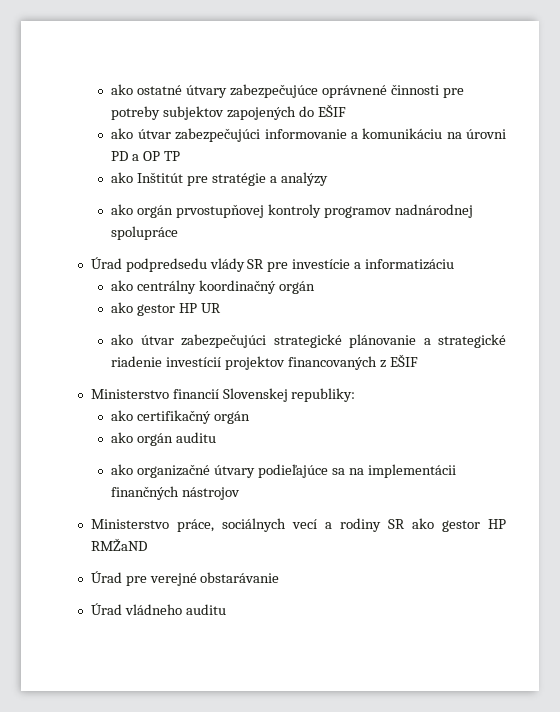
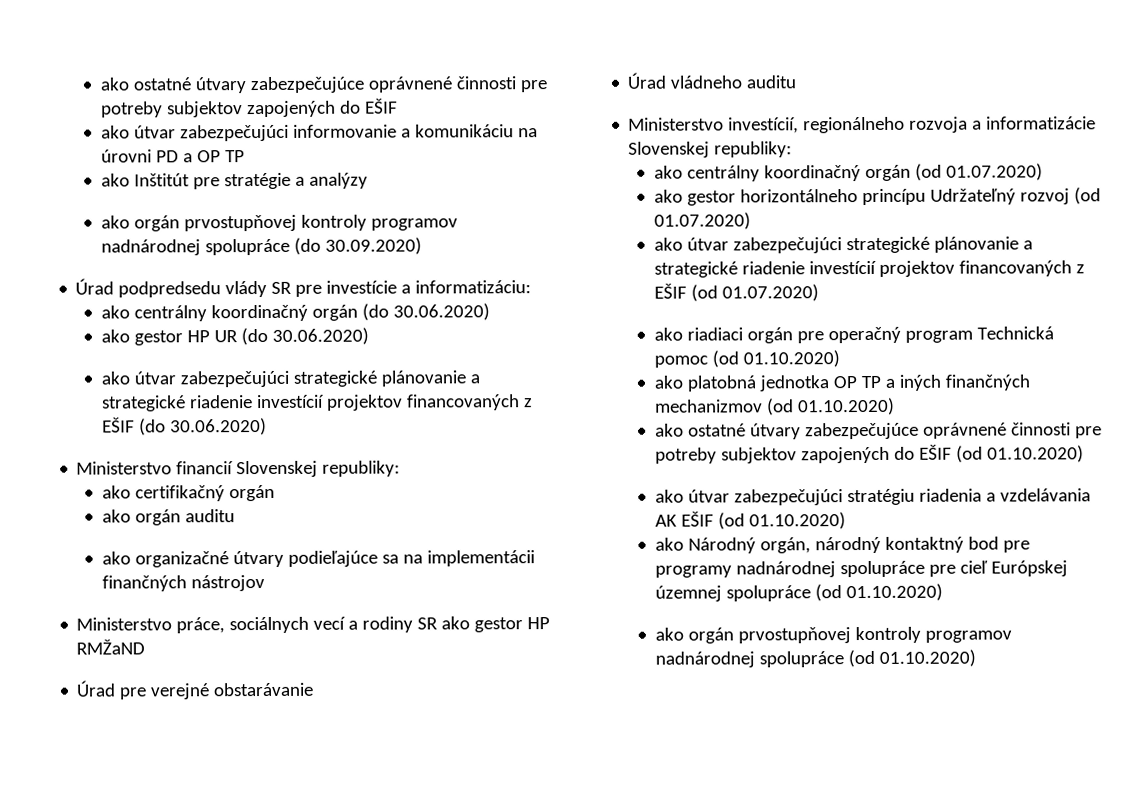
- ako orgán prvostupňovej kontroly programov nadnárodnej spolupráce
+ ako orgán prvostupňovej kontroly programov nadnárodnej spolupráce (do 30.09.2020)
- Úrad podpredsedu vlády SR pre investície a informatizáciu
- ako centrálny koordinačný orgán
+ Úrad podpredsedu vlády SR pre investície a informatizáciu:
+ ako centrálny koordinačný orgán (do 30.06.2020)
- ako gestor HP UR
+ ako gestor HP UR (do 30.06.2020)
- ako útvar zabezpečujúci strategické plánovanie a strategické riadenie investícií projektov financovaných z EŠIF
+ ako útvar zabezpečujúci strategické plánovanie a strategické riadenie investícií projektov financovaných z EŠIF (do 30.06.2020)
+ Ministerstvo investícií, regionálneho rozvoja a informatizácie Slovenskej republiky:
+ ako centrálny koordinačný orgán (od 01.07.2020)
+ ako gestor horizontálneho princípu Udržateľný rozvoj (od 01.07.2020)
+ ako útvar zabezpečujúci strategické plánovanie a strategické riadenie investícií projektov financovaných z EŠIF (od 01.07.2020)
+ ako riadiaci orgán pre operačný program Technická pomoc (od 01.10.2020)
+ ako platobná jednotka OP TP a iných finančných mechanizmov (od 01.10.2020)
+ ako ostatné útvary zabezpečujúce oprávnené činnosti pre potreby subjektov zapojených do EŠIF (od 01.10.2020)
+ ako útvar zabezpečujúci stratégiu riadenia a vzdelávania AK EŠIF (od 01.10.2020)
+ ako Národný orgán, národný kontaktný bod pre programy nadnárodnej spolupráce pre cieľ Európskej územnej spolupráce (od 01.10.2020)
+ ako orgán prvostupňovej kontroly programov nadnárodnej spolupráce (od 01.10.2020)

